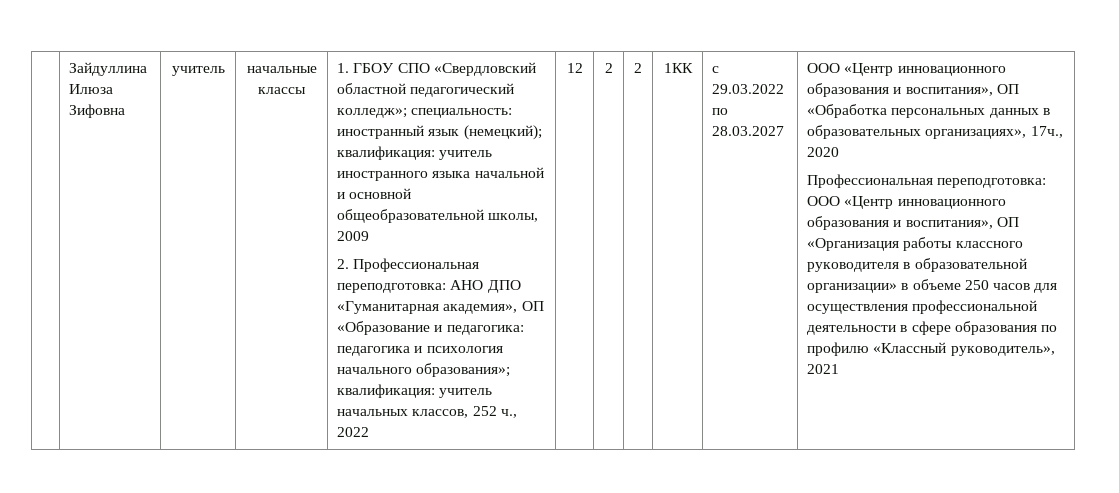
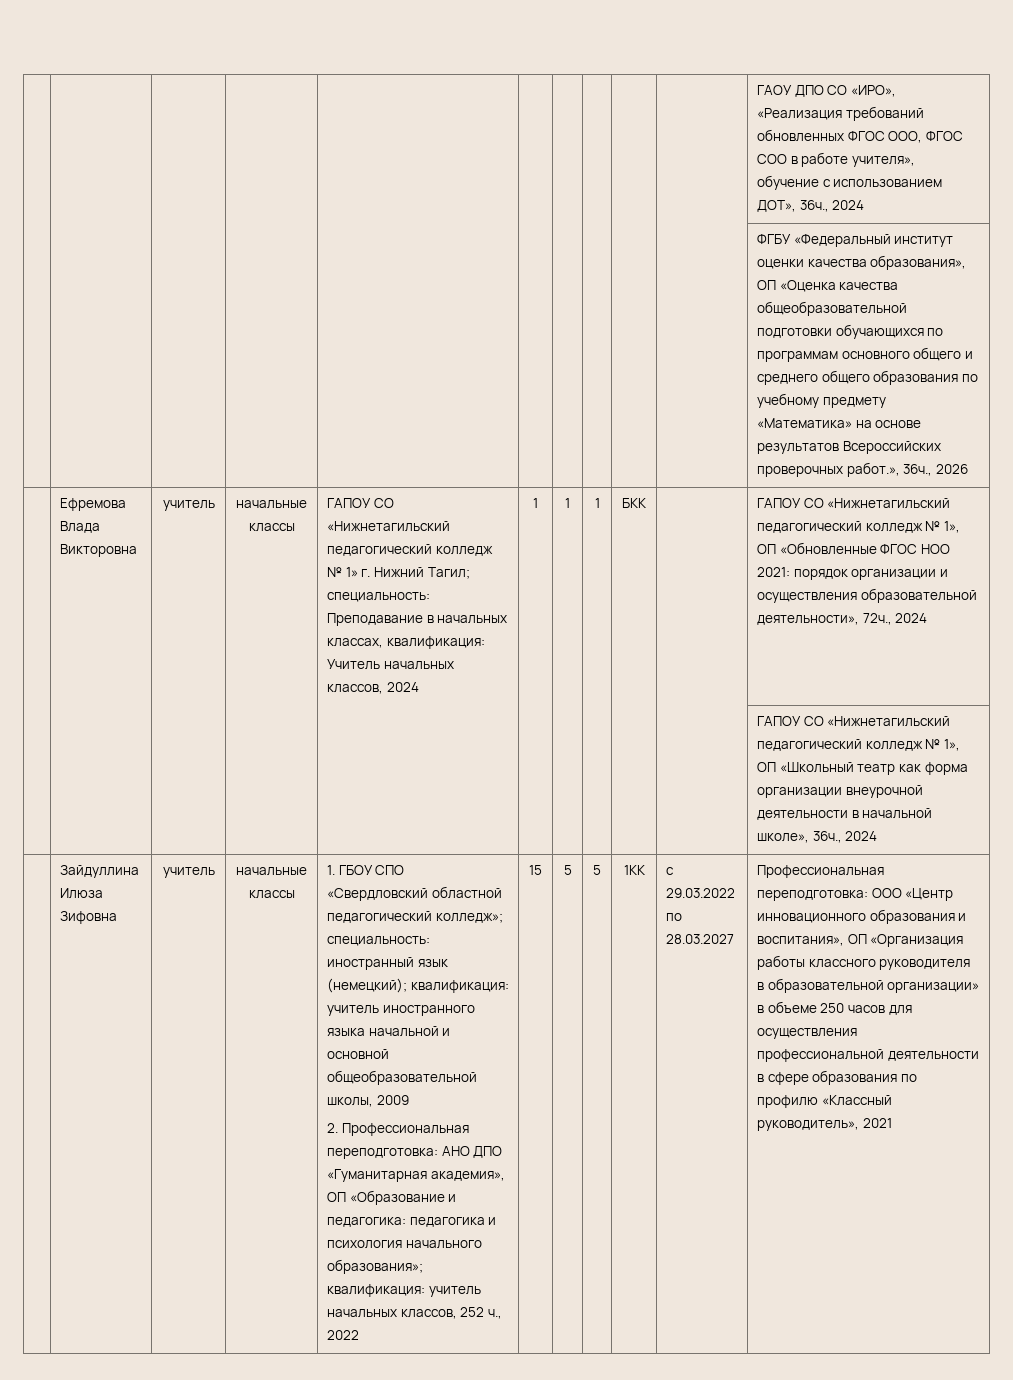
+ ГАОУ ДПО СО «ИРО», «Реализация требований обновленных ФГОС ООО, ФГОС СОО в работе учителя», обучение с использованием ДОТ», 36ч., 2024
+ | | | | | | | | | | ФГБУ «Федеральный институт оценки качества образования», ОП «Оценка качества общеобразовательной подготовки обучающихся по программам основного общего и среднего общего образования по учебному предмету «Математика» на основе результатов Всероссийских проверочных работ.», 36ч., 2026
+ | Ефремова Влада Викторовна | учитель | начальные классы | ГАПОУ СО «Нижнетагильский педагогический колледж № 1» г. Нижний Тагил; специальность: Преподавание в начальных классах, квалификация: Учитель начальных классов, 2024 | 1 | 1 | 1 | БКК | | ГАПОУ СО «Нижнетагильский педагогический колледж № 1», ОП «Обновленные ФГОС НОО 2021: порядок организации и осуществления образовательной деятельности», 72ч., 2024
+ | | | | | | | | | | ГАПОУ СО «Нижнетагильский педагогический колледж № 1», ОП «Школьный театр как форма организации внеурочной деятельности в начальной школе», 36ч., 2024
- 12 | 2 | 2
+ 15 | 5 | 5
- ООО «Центр инновационного образования и воспитания», ОП «Обработка персональных данных в образовательных организациях», 17ч., 2020

